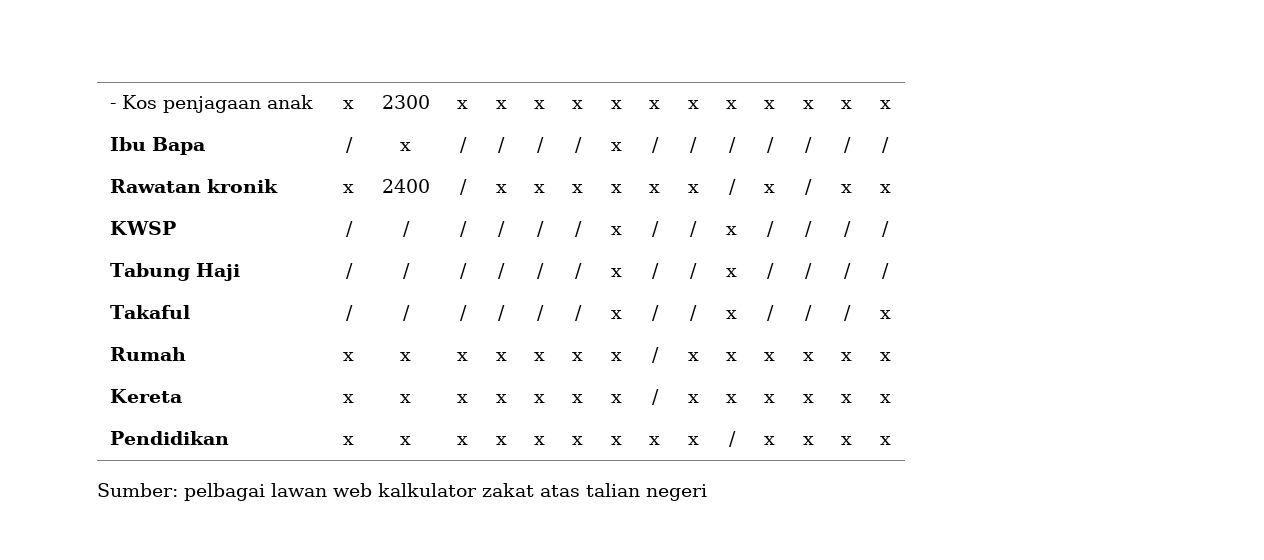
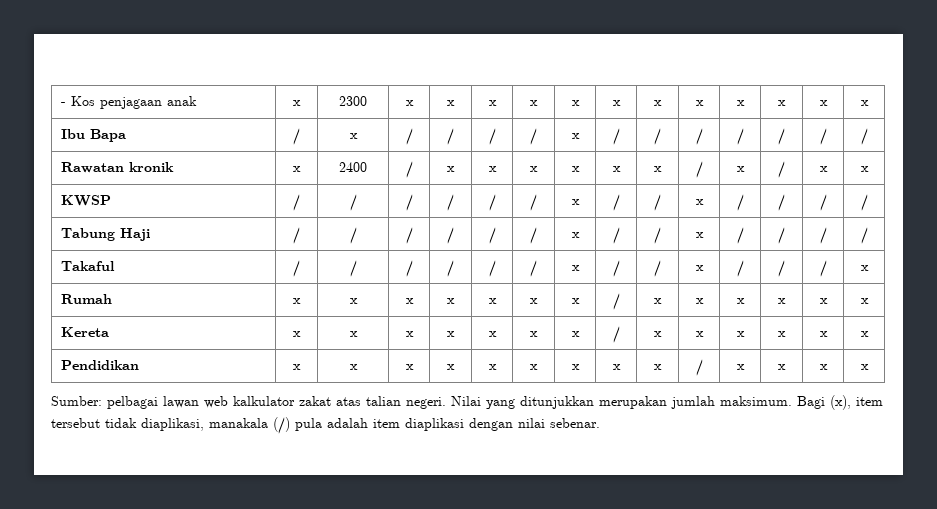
- Sumber: pelbagai lawan web kalkulator zakat atas talian negeri
+ Sumber: pelbagai lawan web kalkulator zakat atas talian negeri. Nilai yang ditunjukkan merupakan jumlah maksimum. Bagi (x), item tersebut tidak diaplikasi, manakala (/) pula adalah item diaplikasi dengan nilai sebenar.

